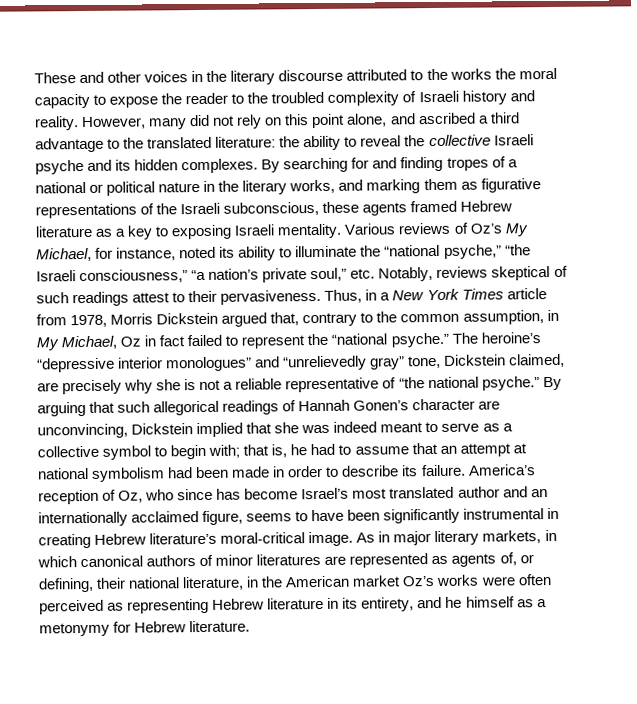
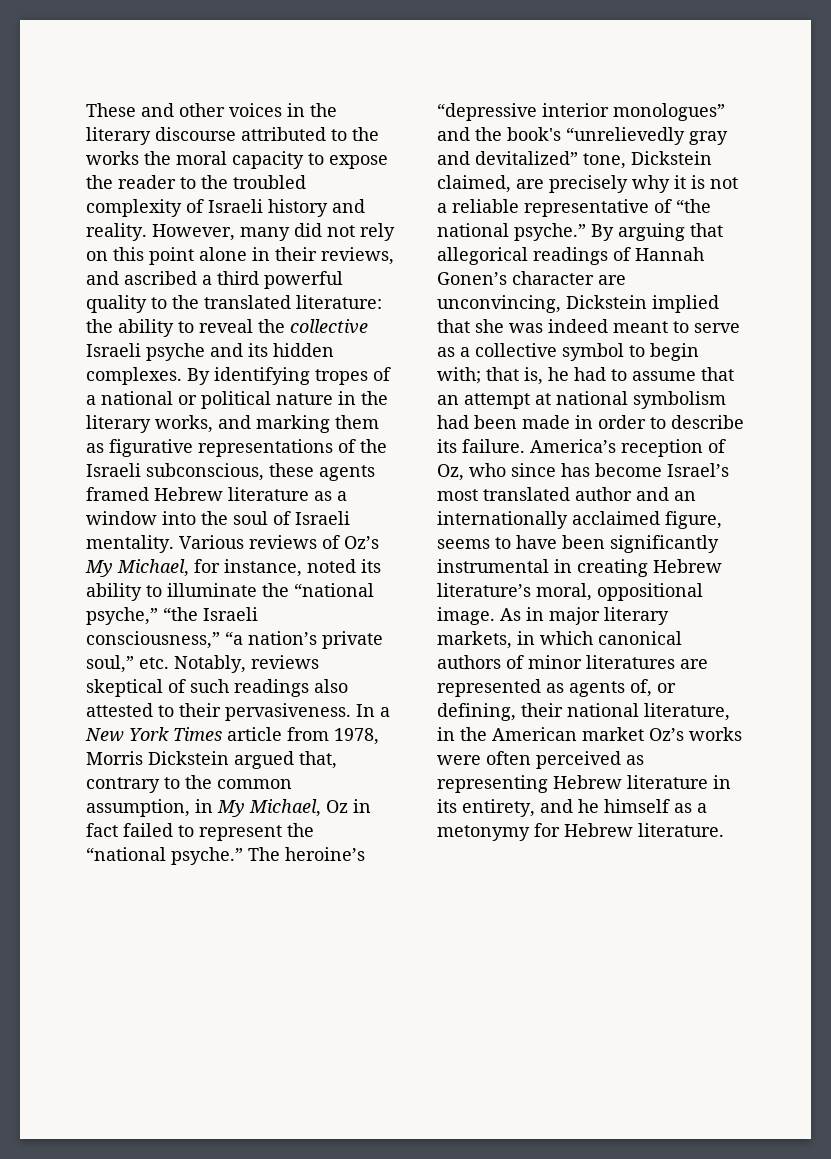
- However, many did not rely on this point alone, and ascribed a third advantage to the translated literature: the ability to reveal the collective Israeli psyche and its hidden complexes.
+ However, many did not rely on this point alone in their reviews, and ascribed a third powerful quality to the translated literature: the ability to reveal the collective Israeli psyche and its hidden complexes.
- By searching for and finding tropes of a national or political nature in the literary works, and marking them as figurative representations of the Israeli subconscious, these agents framed Hebrew literature as a key to exposing Israeli mentality.
+ By identifying tropes of a national or political nature in the literary works, and marking them as figurative representations of the Israeli subconscious, these agents framed Hebrew literature as a window into the soul of Israeli mentality.
- Various reviews of Oz’s My Michael, for instance, noted its ability to illuminate the “national psyche,” “the Israeli consciousness,” “a nation’s private soul,” etc. Notably, reviews skeptical of such readings attest to their pervasiveness.
+ Various reviews of Oz’s My Michael, for instance, noted its ability to illuminate the “national psyche,” “the Israeli consciousness,” “a nation’s private soul,” etc. Notably, reviews skeptical of such readings also attested to their pervasiveness.
- Thus, in a New York Times article from 1978, Morris Dickstein argued that, contrary to the common assumption, in My Michael, Oz in fact failed to represent the “national psyche.”
+ In a New York Times article from 1978, Morris Dickstein argued that, contrary to the common assumption, in My Michael, Oz in fact failed to represent the “national psyche.”
- The heroine’s “depressive interior monologues” and “unrelievedly gray” tone, Dickstein claimed, are precisely why she is not a reliable representative of “the national psyche.”
+ The heroine’s “depressive interior monologues” and the book's “unrelievedly gray and devitalized” tone, Dickstein claimed, are precisely why it is not a reliable representative of “the national psyche.”
- By arguing that such allegorical readings of Hannah Gonen’s character are unconvincing, Dickstein implied that she was indeed meant to serve as a collective symbol to begin with; that is, he had to assume that an attempt at national symbolism had been made in order to describe its failure.
+ By arguing that allegorical readings of Hannah Gonen’s character are unconvincing, Dickstein implied that she was indeed meant to serve as a collective symbol to begin with; that is, he had to assume that an attempt at national symbolism had been made in order to describe its failure.
- America’s reception of Oz, who since has become Israel’s most translated author and an internationally acclaimed figure, seems to have been significantly instrumental in creating Hebrew literature’s moral-critical image.
+ America’s reception of Oz, who since has become Israel’s most translated author and an internationally acclaimed figure, seems to have been significantly instrumental in creating Hebrew literature’s moral, oppositional image.

